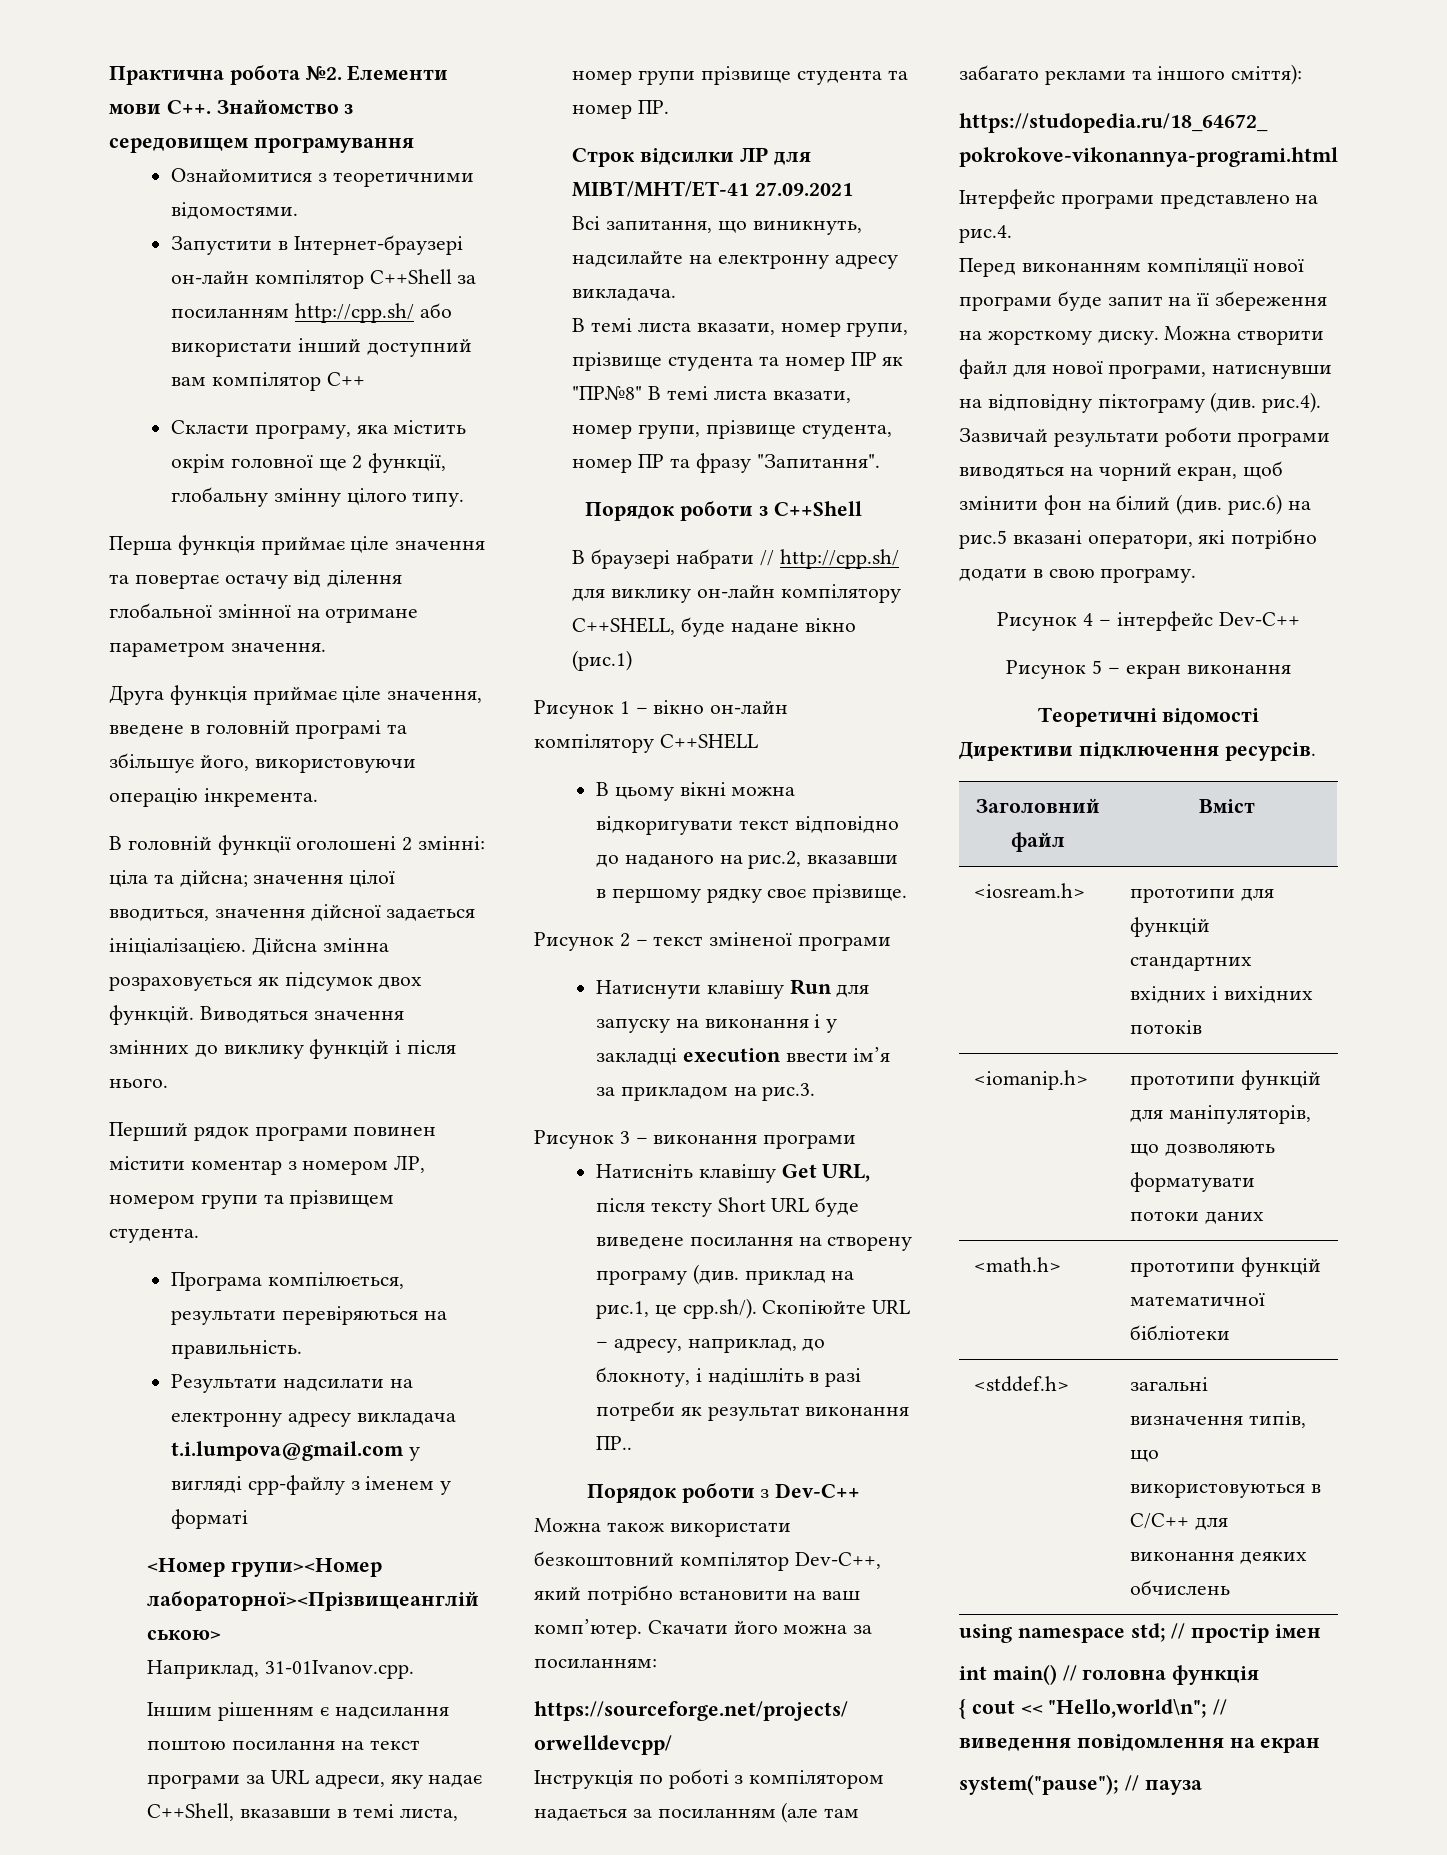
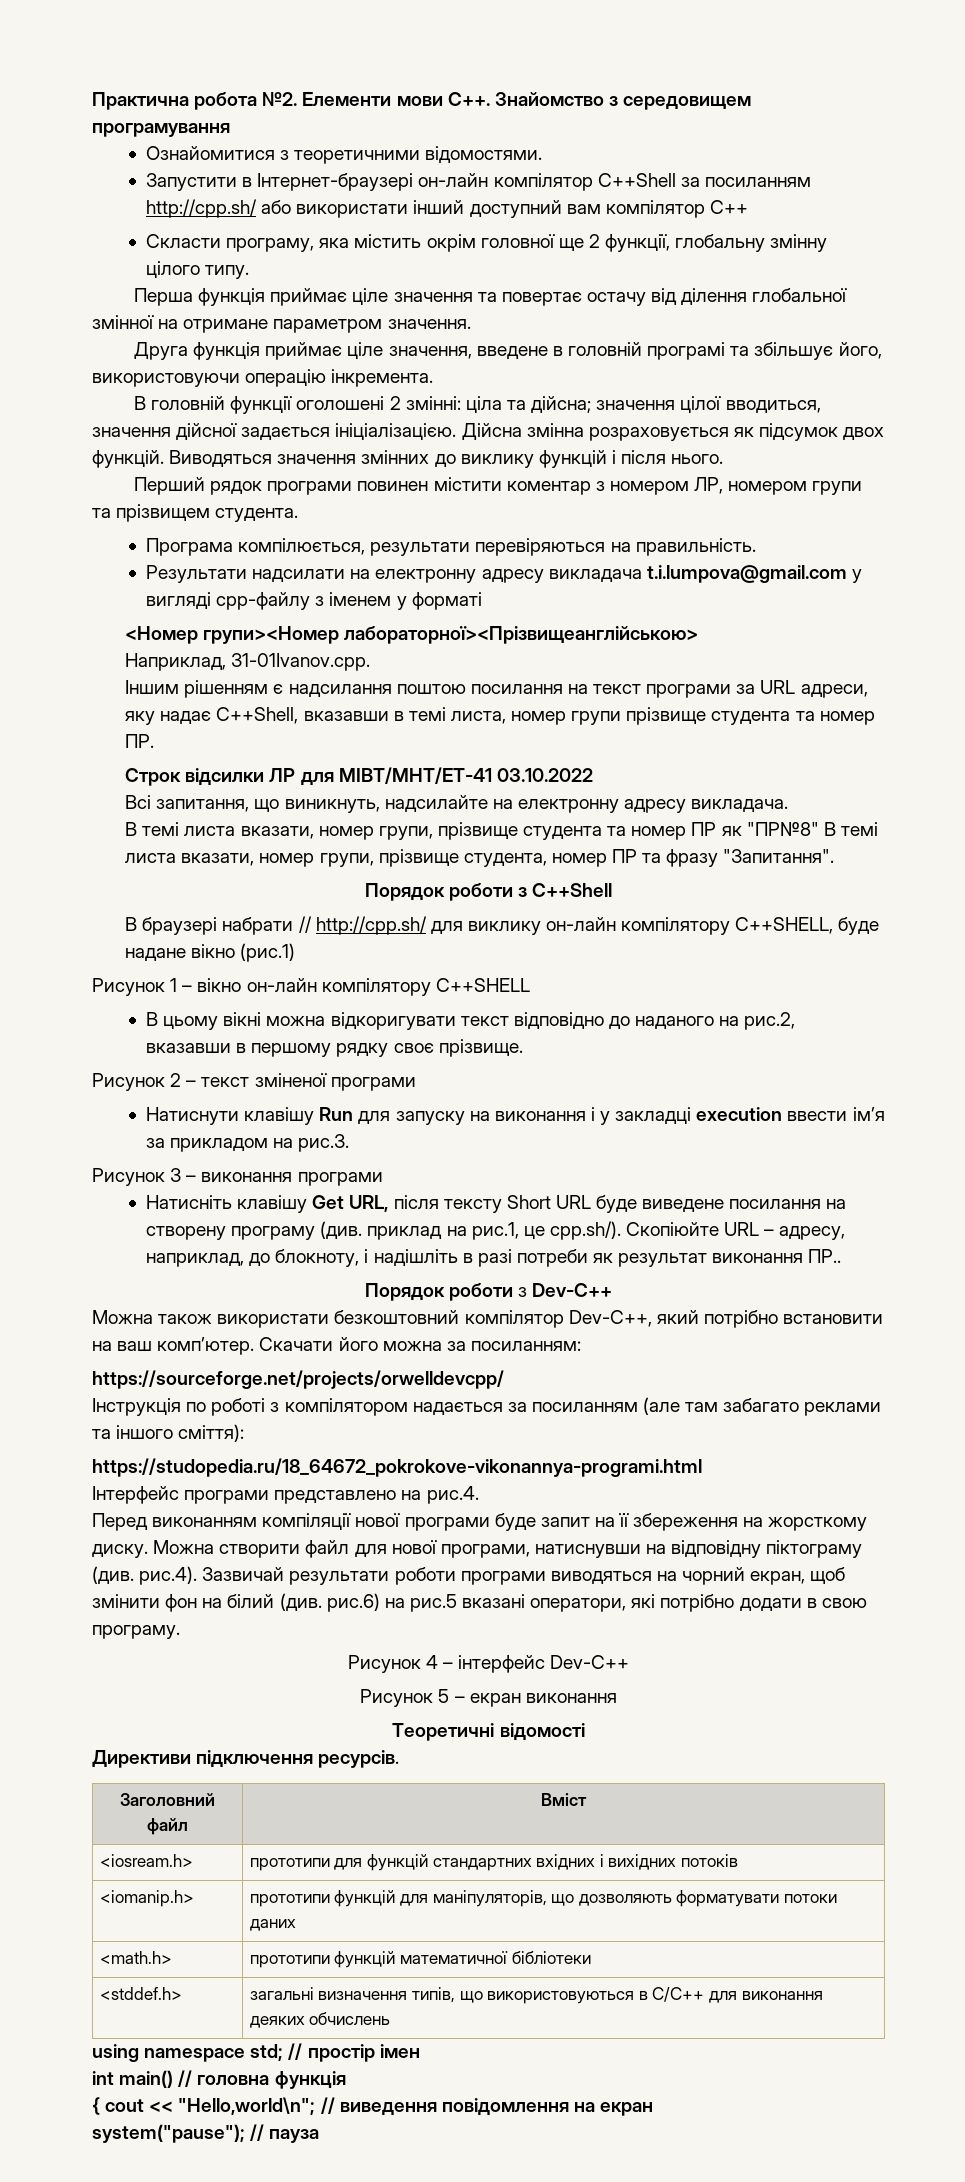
- Строк відсилки ЛР для МІВТ/МНТ/ЕТ-41 27.09.2021
+ Строк відсилки ЛР для МІВТ/МНТ/ЕТ-41 03.10.2022

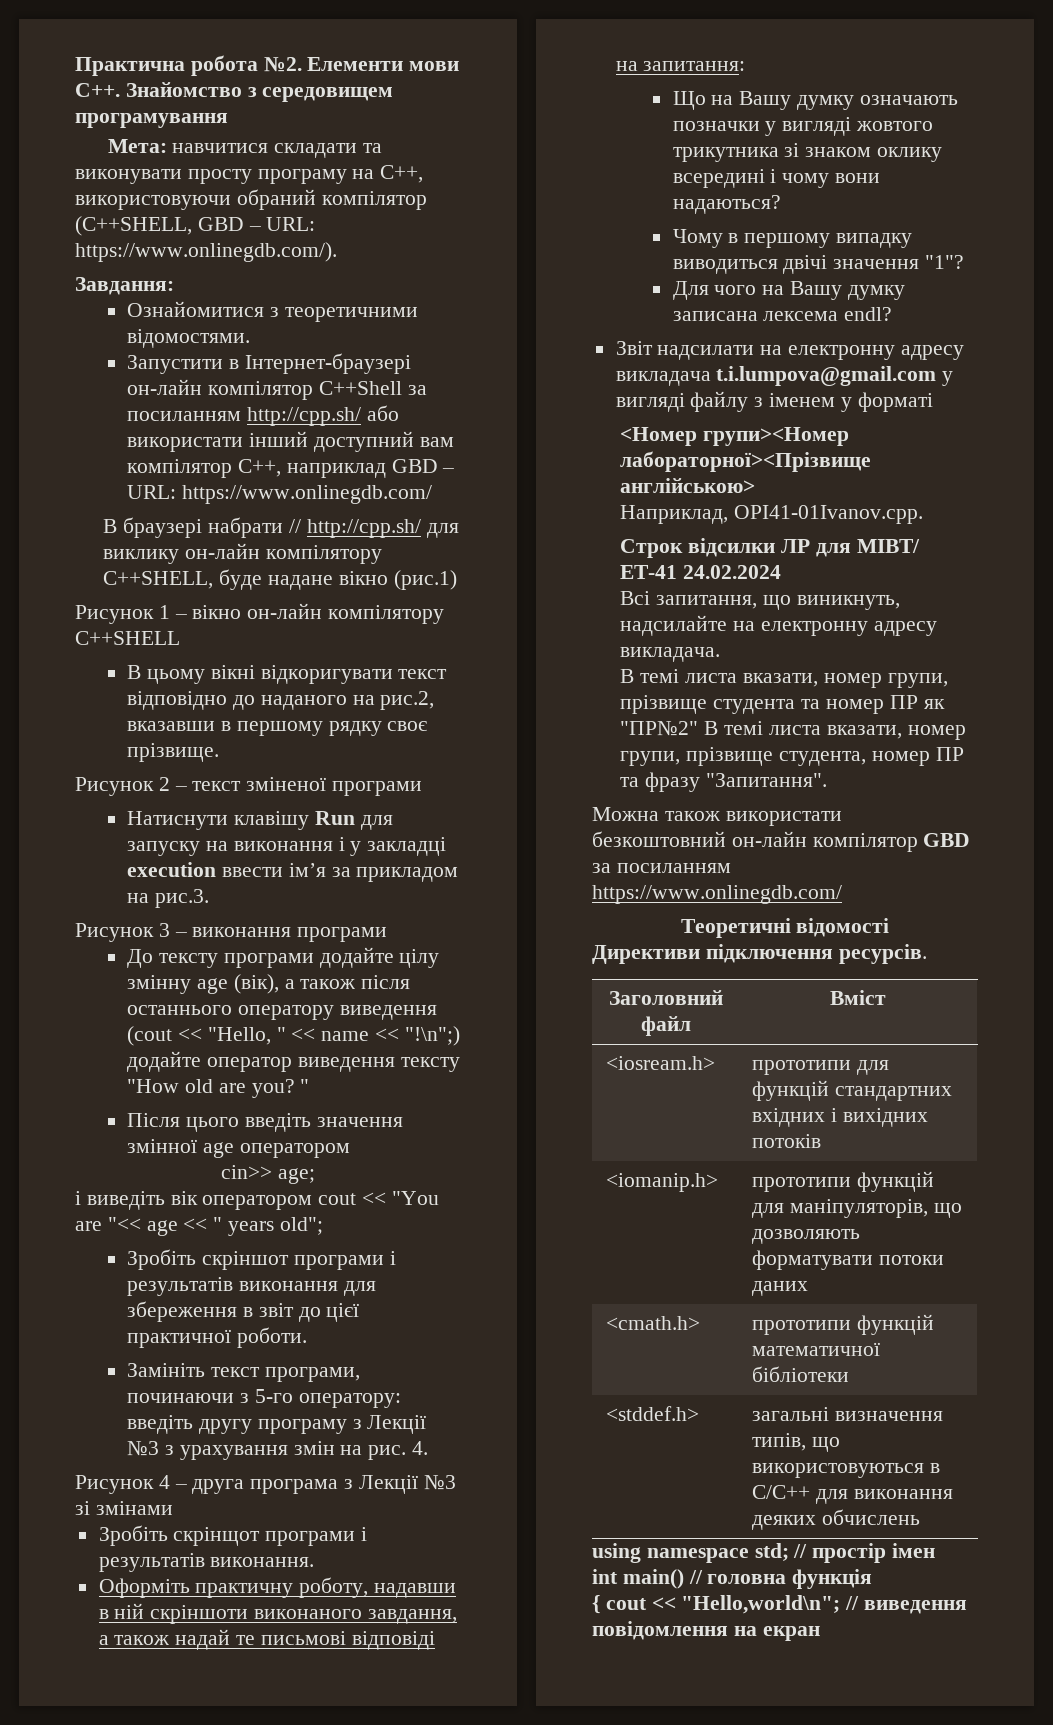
+ Мета: навчитися складати та виконувати просту програму на С++, використовуючи обраний компілятор (C++SHELL, GBD – URL: https://www.onlinegdb.com/).
+ Завдання:
- Запустити в Інтернет-браузері он-лайн компілятор C++Shell за посиланням http://cpp.sh/ або використати інший доступний вам компілятор С++
- Скласти програму, яка містить окрім головної ще 2 функції, глобальну змінну цілого типу.
- Перша функція приймає ціле значення та повертає остачу від ділення глобальної змінної на отримане параметром значення.
- Друга функція приймає ціле значення, введене в головній програмі та збільшує його, використовуючи операцію інкремента.
- В головній функції оголошені 2 змінні: ціла та дійсна; значення цілої вводиться, значення дійсної задається ініціалізацією. Дійсна змінна розраховується як підсумок двох функцій. Виводяться значення змінних до виклику функцій і після нього.
- Перший рядок програми повинен містити коментар з номером ЛР, номером групи та прізвищем студента.
- Програма компілюється, результати перевіряються на правильність.
- Результати надсилати на електронну адресу викладача t.i.lumpova@gmail.com у вигляді cpp-файлу з іменем у форматі
- <Номер групи><Номер лабораторної><Прізвищеанглійською>
- Наприклад, 31-01Ivanov.cpp.
- Іншим рішенням є надсилання поштою посилання на текст програми за URL адреси, яку надає C++Shell, вказавши в темі листа, номер групи прізвище студента та номер ПР.
- Строк відсилки ЛР для МІВТ/МНТ/ЕТ-41 03.10.2022
- Всі запитання, що виникнуть, надсилайте на електронну адресу викладача.
- В темі листа вказати, номер групи, прізвище студента та номер ПР як "ПР№8" В темі листа вказати, номер групи, прізвище студента, номер ПР та фразу "Запитання".
- Порядок роботи з C++Shell
+ Запустити в Інтернет-браузері он-лайн компілятор C++Shell за посиланням http://cpp.sh/ або використати інший доступний вам компілятор С++, наприклад GBD – URL: https://www.onlinegdb.com/
- В цьому вікні можна відкоригувати текст відповідно до наданого на рис.2, вказавши в першому рядку своє прізвище.
+ В цьому вікні відкоригувати текст відповідно до наданого на рис.2, вказавши в першому рядку своє прізвище.
- Натисніть клавішу Get URL, після тексту Short URL буде виведене посилання на створену програму (див. приклад на рис.1, це cpp.sh/). Скопіюйте URL – адресу, наприклад, до блокноту, і надішліть в разі потреби як результат виконання ПР..
- Порядок роботи з Dev-C++
- Можна також використати безкоштовний компілятор Dev-C++, який потрібно встановити на ваш комп’ютер. Скачати його можна за посиланням:
- https://sourceforge.net/projects/orwelldevcpp/
- Інструкція по роботі з компілятором надається за посиланням (але там забагато реклами та іншого сміття):
- https://studopedia.ru/18_64672_pokrokove-vikonannya-programi.html
- Інтерфейс програми представлено на рис.4.
- Перед виконанням компіляції нової програми буде запит на її збереження на жорсткому диску. Можна створити файл для нової програми, натиснувши на відповідну піктограму (див. рис.4). Зазвичай результати роботи програми виводяться на чорний екран, щоб змінити фон на білий (див. рис.6) на рис.5 вказані оператори, які потрібно додати в свою програму.
- Рисунок 4 – інтерфейс Dev-C++
- Рисунок 5 – екран виконання
+ До тексту програми додайте цілу змінну age (вік), а також після останнього оператору виведення (cout << "Hello, " << name << "!\n";) додайте оператор виведення тексту "How old are you? "
+ Після цього введіть значення змінної age оператором
+ cin>> age;
+ і виведіть вік оператором cout << "You are "<< age << " years old";
+ Зробіть скріншот програми і результатів виконання для збереження в звіт до цієї практичної роботи.
+ Замініть текст програми, починаючи з 5-го оператору: введіть другу програму з Лекції №3 з урахування змін на рис. 4.
+ Рисунок 4 – друга програма з Лекції №3 зі змінами
+ Зробіть скрінщот програми і результатів виконання.
+ Оформіть практичну роботу, надавши в ній скріншоти виконаного завдання, а також надай те письмові відповіді на запитання:
+ Що на Вашу думку означають позначки у вигляді жовтого трикутника зі знаком оклику всередині і чому вони надаються?
+ Чому в першому випадку виводиться двічі значення "1"?
+ Для чого на Вашу думку записана лексема endl?
+ Звіт надсилати на електронну адресу викладача t.i.lumpova@gmail.com у вигляді файлу з іменем у форматі
+ <Номер групи><Номер лабораторної><Прізвище англійською>
+ Наприклад, OPI41-01Ivanov.cpp.
+ Строк відсилки ЛР для МІВТ/ ЕТ-41 24.02.2024
+ Всі запитання, що виникнуть, надсилайте на електронну адресу викладача.
+ В темі листа вказати, номер групи, прізвище студента та номер ПР як "ПР№2" В темі листа вказати, номер групи, прізвище студента, номер ПР та фразу "Запитання".
+ Можна також використати безкоштовний он-лайн компілятор GBD за посиланням https://www.onlinegdb.com/
- <math.h> | прототипи функцій математичної бібліотеки
+ <cmath.h> | прототипи функцій математичної бібліотеки
- system("pause"); // пауза

